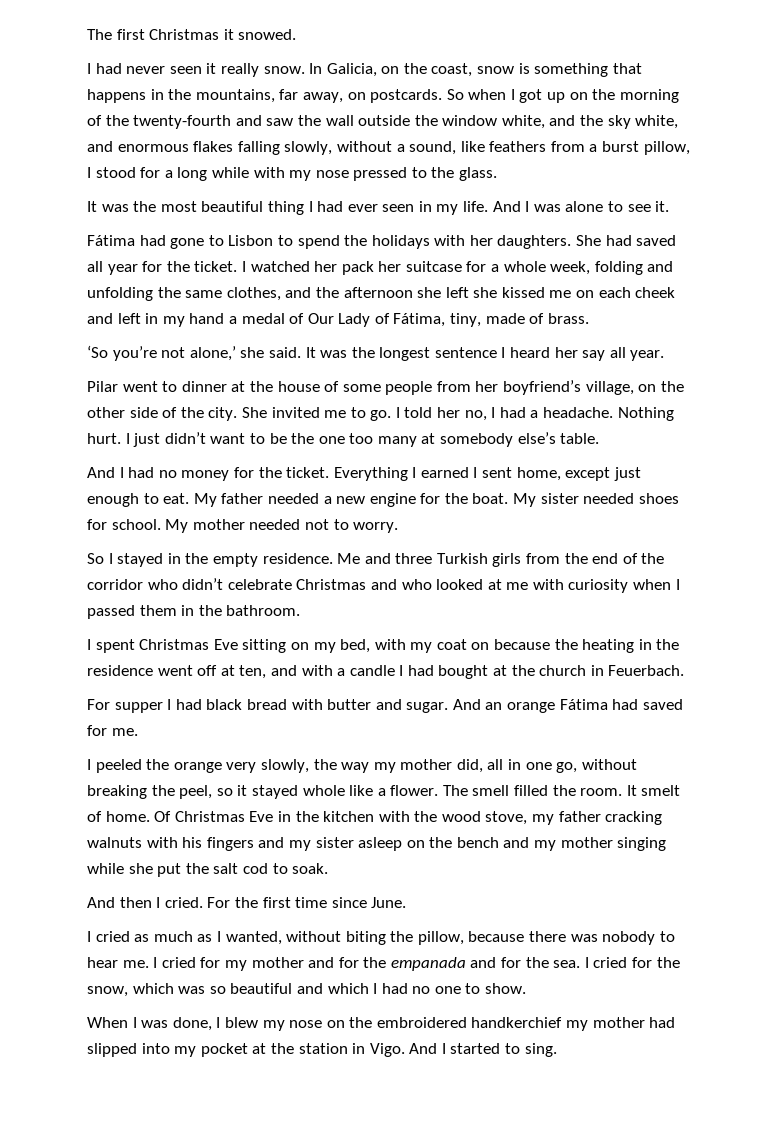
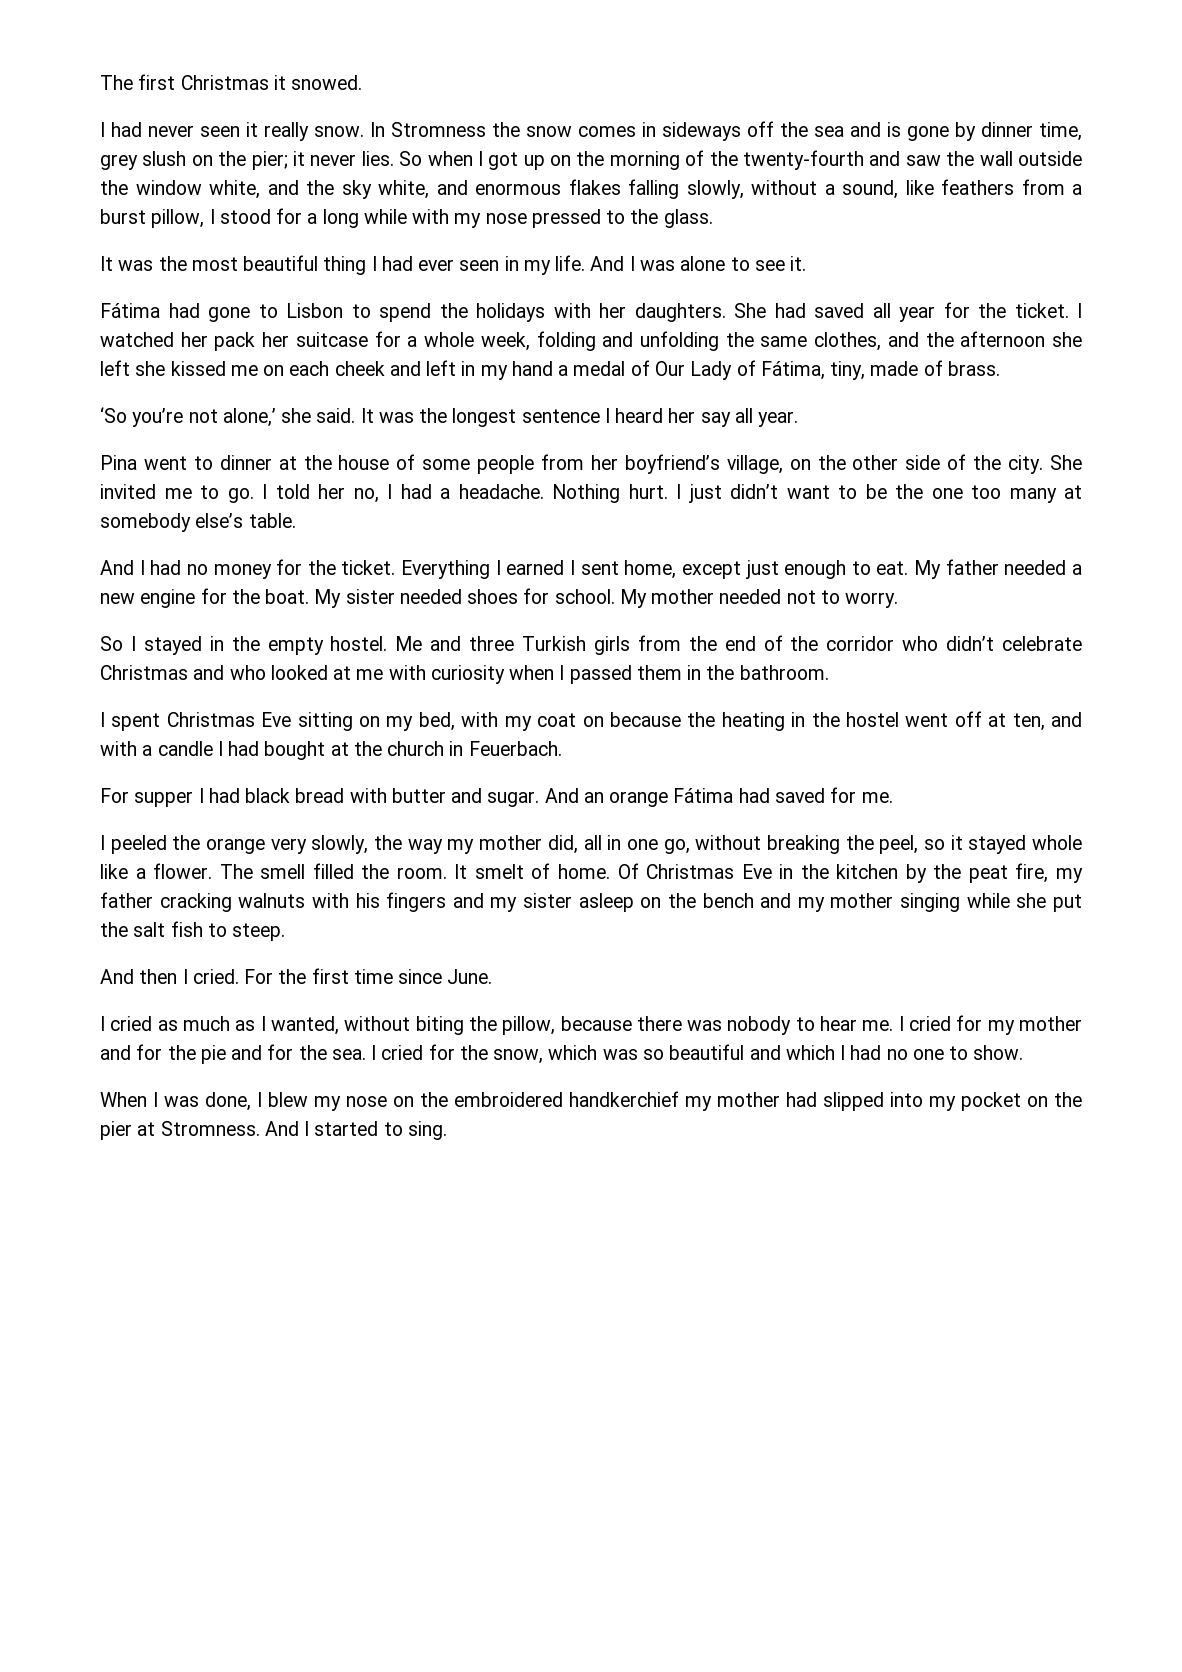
- In Galicia, on the coast, snow is something that happens in the mountains, far away, on postcards.
+ In Stromness the snow comes in sideways off the sea and is gone by dinner time, grey slush on the pier; it never lies.
- Pilar went to dinner at the house of some people from her boyfriend’s village, on the other side of the city.
+ Pina went to dinner at the house of some people from her boyfriend’s village, on the other side of the city.
- So I stayed in the empty residence.
+ So I stayed in the empty hostel.
- I spent Christmas Eve sitting on my bed, with my coat on because the heating in the residence went off at ten, and with a candle I had bought at the church in Feuerbach.
+ I spent Christmas Eve sitting on my bed, with my coat on because the heating in the hostel went off at ten, and with a candle I had bought at the church in Feuerbach.
- Of Christmas Eve in the kitchen with the wood stove, my father cracking walnuts with his fingers and my sister asleep on the bench and my mother singing while she put the salt cod to soak.
+ Of Christmas Eve in the kitchen by the peat fire, my father cracking walnuts with his fingers and my sister asleep on the bench and my mother singing while she put the salt fish to steep.
- I cried for my mother and for the empanada and for the sea.
+ I cried for my mother and for the pie and for the sea.
- When I was done, I blew my nose on the embroidered handkerchief my mother had slipped into my pocket at the station in Vigo.
+ When I was done, I blew my nose on the embroidered handkerchief my mother had slipped into my pocket on the pier at Stromness.

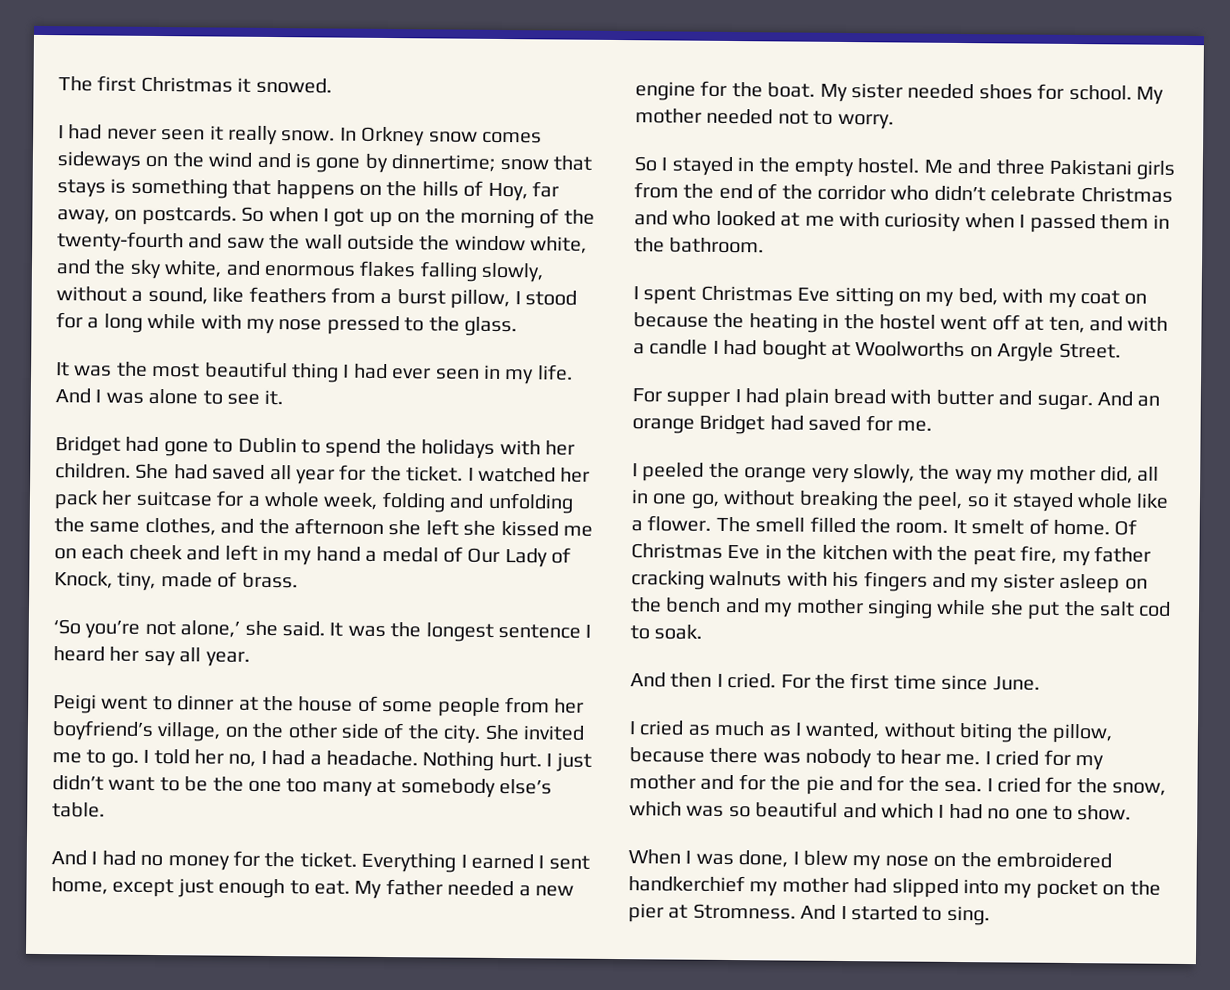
- In Stromness the snow comes in sideways off the sea and is gone by dinner time, grey slush on the pier; it never lies.
+ In Orkney snow comes sideways on the wind and is gone by dinnertime; snow that stays is something that happens on the hills of Hoy, far away, on postcards.
- Fátima had gone to Lisbon to spend the holidays with her daughters.
+ Bridget had gone to Dublin to spend the holidays with her children.
- I watched her pack her suitcase for a whole week, folding and unfolding the same clothes, and the afternoon she left she kissed me on each cheek and left in my hand a medal of Our Lady of Fátima, tiny, made of brass.
+ I watched her pack her suitcase for a whole week, folding and unfolding the same clothes, and the afternoon she left she kissed me on each cheek and left in my hand a medal of Our Lady of Knock, tiny, made of brass.
- Pina went to dinner at the house of some people from her boyfriend’s village, on the other side of the city.
+ Peigi went to dinner at the house of some people from her boyfriend’s village, on the other side of the city.
- Me and three Turkish girls from the end of the corridor who didn’t celebrate Christmas and who looked at me with curiosity when I passed them in the bathroom.
+ Me and three Pakistani girls from the end of the corridor who didn’t celebrate Christmas and who looked at me with curiosity when I passed them in the bathroom.
- I spent Christmas Eve sitting on my bed, with my coat on because the heating in the hostel went off at ten, and with a candle I had bought at the church in Feuerbach.
+ I spent Christmas Eve sitting on my bed, with my coat on because the heating in the hostel went off at ten, and with a candle I had bought at Woolworths on Argyle Street.
- For supper I had black bread with butter and sugar.
+ For supper I had plain bread with butter and sugar.
- And an orange Fátima had saved for me.
+ And an orange Bridget had saved for me.
- Of Christmas Eve in the kitchen by the peat fire, my father cracking walnuts with his fingers and my sister asleep on the bench and my mother singing while she put the salt fish to steep.
+ Of Christmas Eve in the kitchen with the peat fire, my father cracking walnuts with his fingers and my sister asleep on the bench and my mother singing while she put the salt cod to soak.

